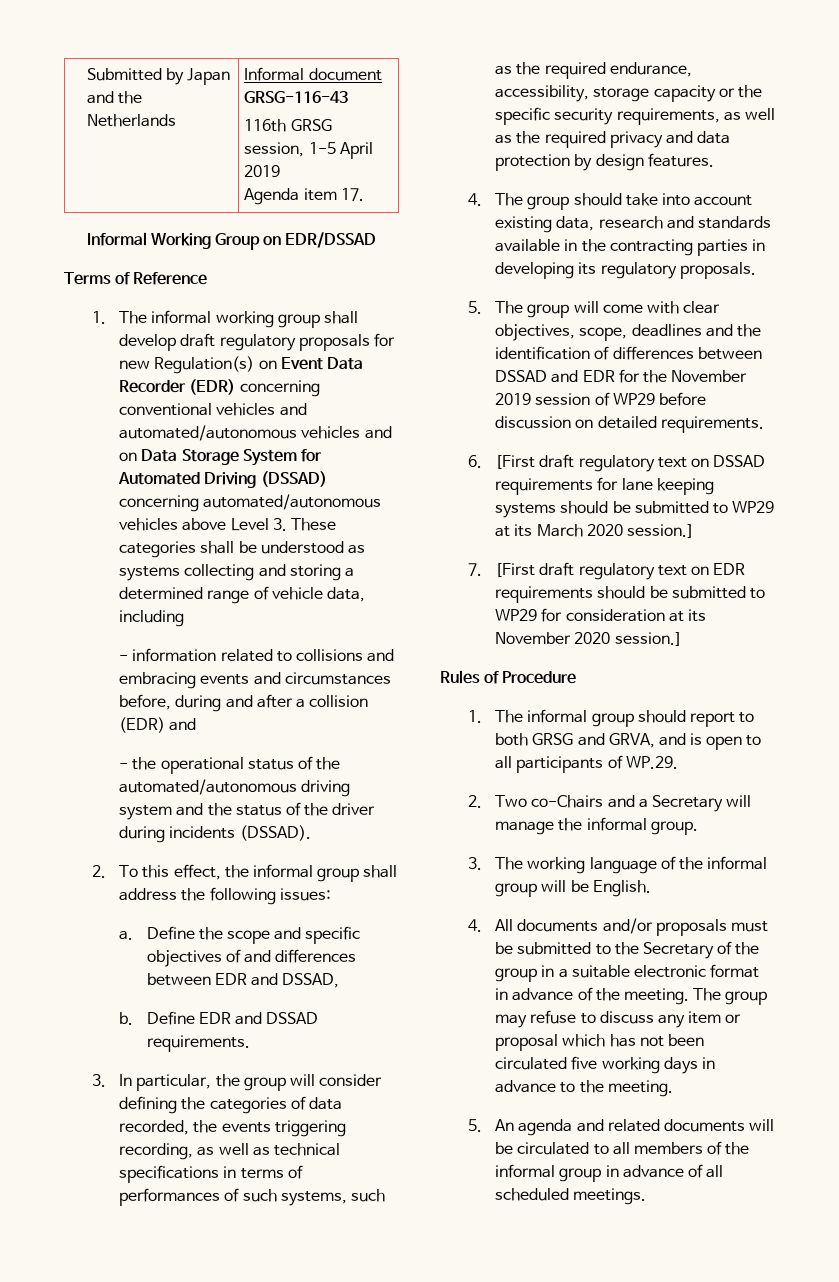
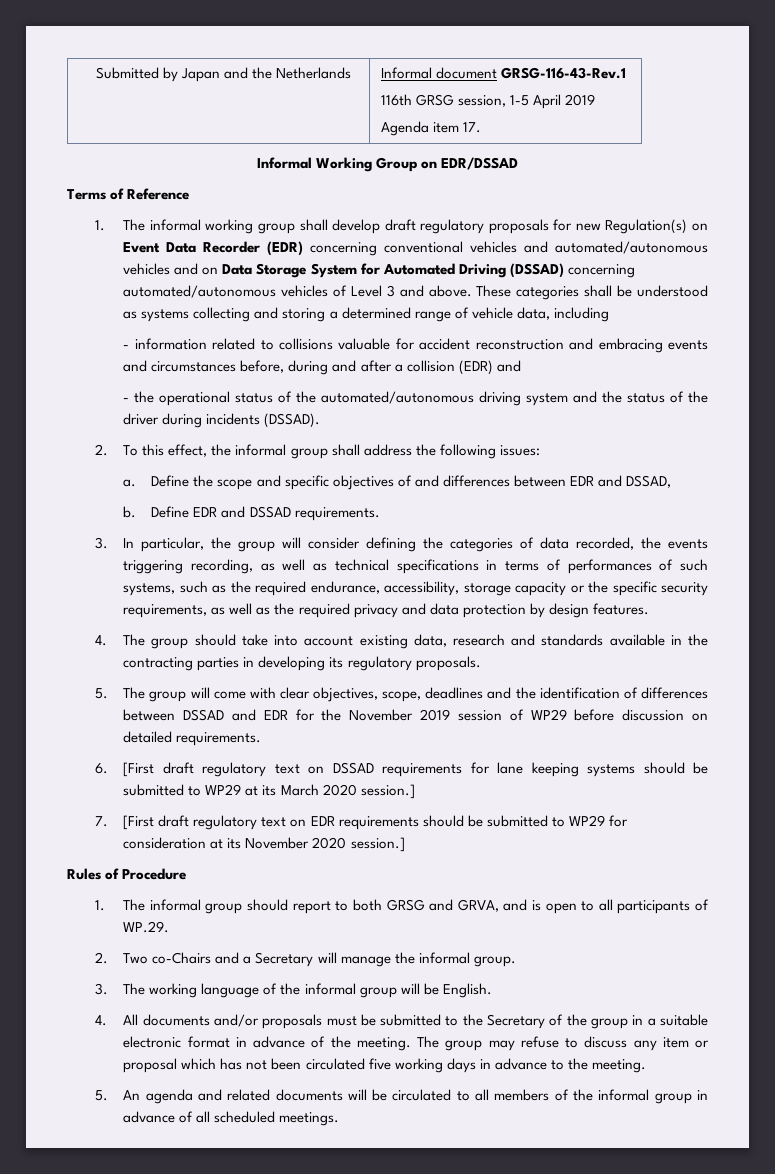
- Submitted by Japan and the Netherlands | Informal document GRSG-116-43
+ Submitted by Japan and the Netherlands | Informal document GRSG-116-43-Rev.1
- 1. The informal working group shall develop draft regulatory proposals for new Regulation(s) on Event Data Recorder (EDR) concerning conventional vehicles and automated/autonomous vehicles and on Data Storage System for Automated Driving (DSSAD) concerning automated/autonomous vehicles above Level 3. These categories shall be understood as systems collecting and storing a determined range of vehicle data, including
+ 1. The informal working group shall develop draft regulatory proposals for new Regulation(s) on Event Data Recorder (EDR) concerning conventional vehicles and automated/autonomous vehicles and on Data Storage System for Automated Driving (DSSAD) concerning automated/autonomous vehicles of Level 3 and above. These categories shall be understood as systems collecting and storing a determined range of vehicle data, including
- - information related to collisions and embracing events and circumstances before, during and after a collision (EDR) and
+ - information related to collisions valuable for accident reconstruction and embracing events and circumstances before, during and after a collision (EDR) and

